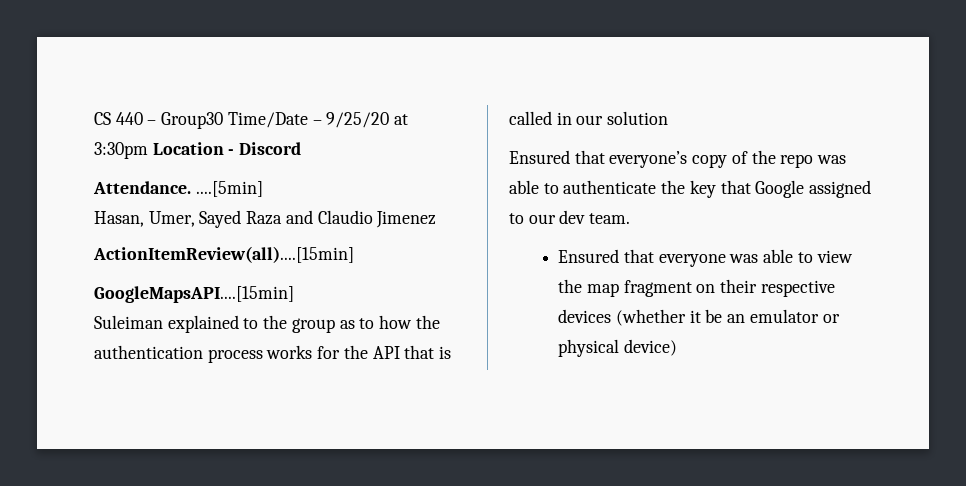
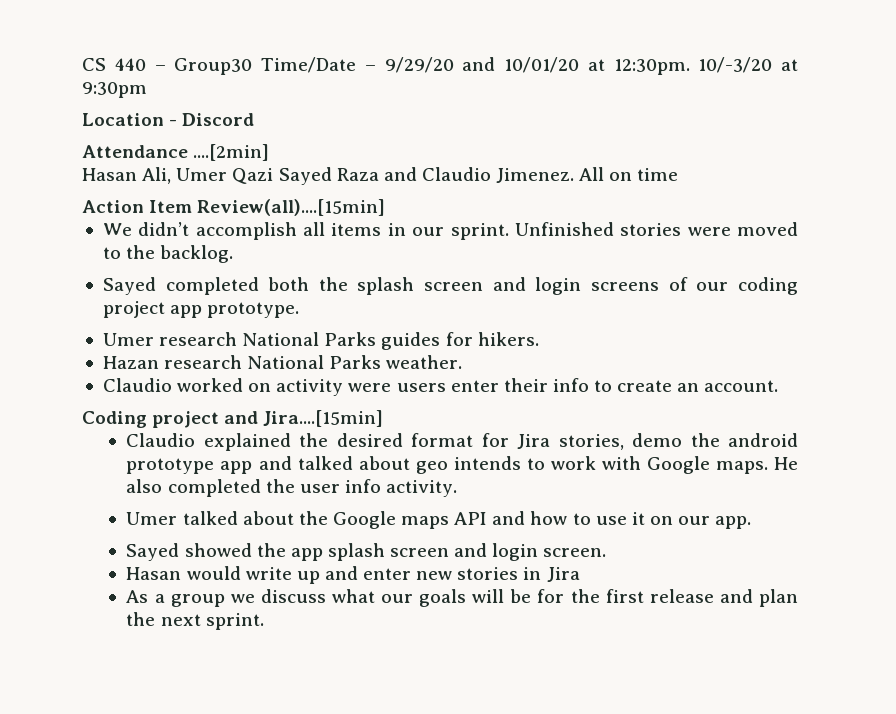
- CS 440 – Group30 Time/Date – 9/25/20 at 3:30pm Location - Discord
- Attendance. ....[5min]
- Hasan, Umer, Sayed Raza and Claudio Jimenez
- ActionItemReview(all)....[15min]
- GoogleMapsAPI....[15min]
- Suleiman explained to the group as to how the authentication process works for the API that is called in our solution
- Ensured that everyone’s copy of the repo was able to authenticate the key that Google assigned to our dev team.
- Ensured that everyone was able to view the map fragment on their respective devices (whether it be an emulator or physical device)
+ CS 440 – Group30 Time/Date – 9/29/20 and 10/01/20 at 12:30pm. 10/-3/20 at 9:30pm
+ Location - Discord
+ Attendance ....[2min]
+ Hasan Ali, Umer Qazi Sayed Raza and Claudio Jimenez. All on time
+ Action Item Review(all)....[15min]
+ We didn’t accomplish all items in our sprint. Unfinished stories were moved to the backlog.
+ Sayed completed both the splash screen and login screens of our coding project app prototype.
+ Umer research National Parks guides for hikers.
+ Hazan research National Parks weather.
+ Claudio worked on activity were users enter their info to create an account.
+ Coding project and Jira....[15min]
+ Claudio explained the desired format for Jira stories, demo the android prototype app and talked about geo intends to work with Google maps. He also completed the user info activity.
+ Umer talked about the Google maps API and how to use it on our app.
+ Sayed showed the app splash screen and login screen.
+ Hasan would write up and enter new stories in Jira
+ As a group we discuss what our goals will be for the first release and plan the next sprint.

